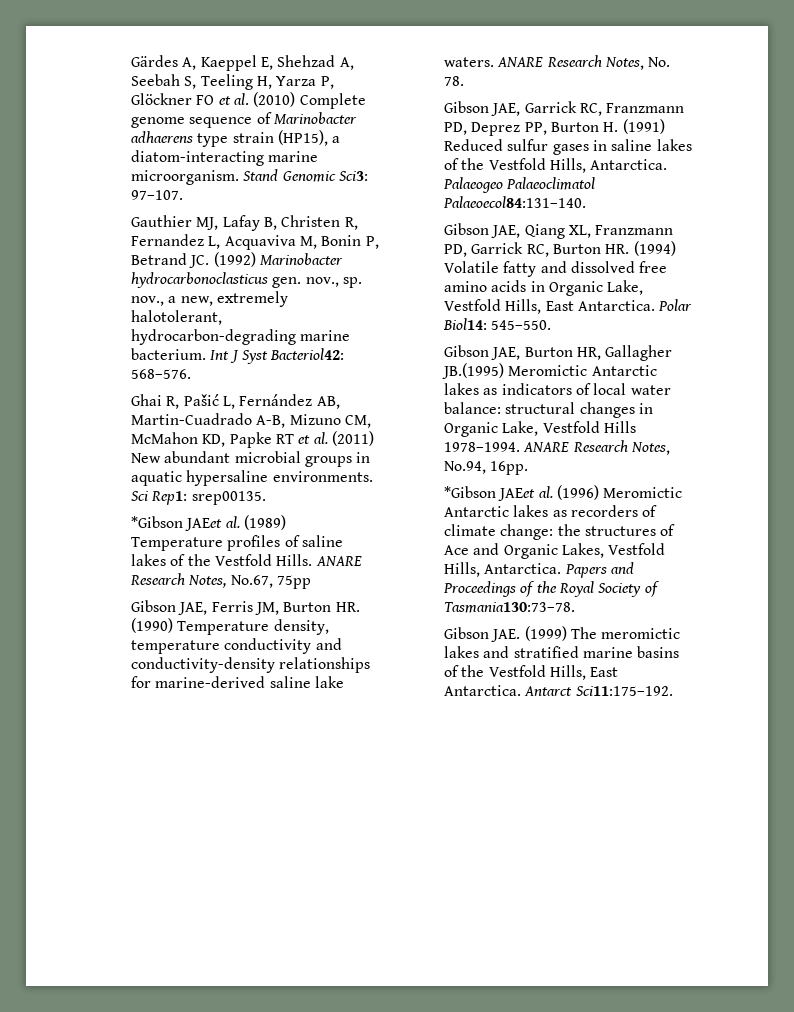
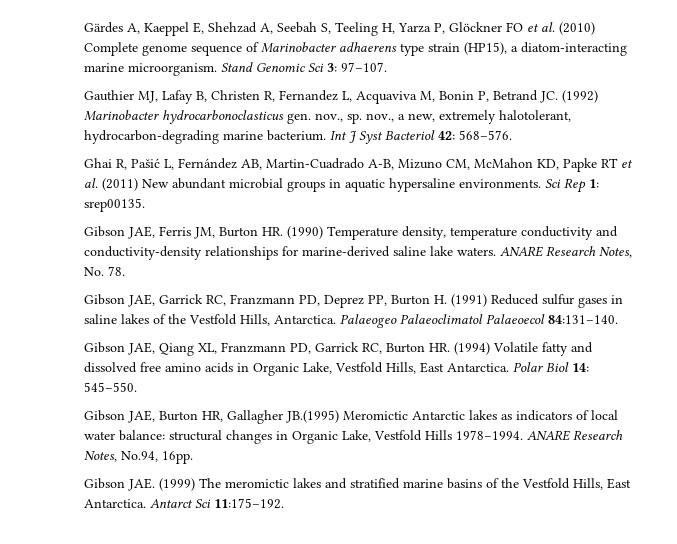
- Stand Genomic Sci3: 97–107.
+ Stand Genomic Sci 3: 97–107.
- Int J Syst Bacteriol42: 568–576.
+ Int J Syst Bacteriol 42: 568–576.
- Sci Rep1: srep00135.
+ Sci Rep 1: srep00135.
- *Gibson JAEet al. (1989) Temperature profiles of saline lakes of the Vestfold Hills. ANARE Research Notes, No.67, 75pp
- Palaeogeo Palaeoclimatol Palaeoecol84:131–140.
+ Palaeogeo Palaeoclimatol Palaeoecol 84:131–140.
- Polar Biol14: 545–550.
+ Polar Biol 14: 545–550.
- *Gibson JAEet al. (1996) Meromictic Antarctic lakes as recorders of climate change: the structures of Ace and Organic Lakes, Vestfold Hills, Antarctica. Papers and Proceedings of the Royal Society of Tasmania130:73–78.
- Antarct Sci11:175–192.
+ Antarct Sci 11:175–192.

